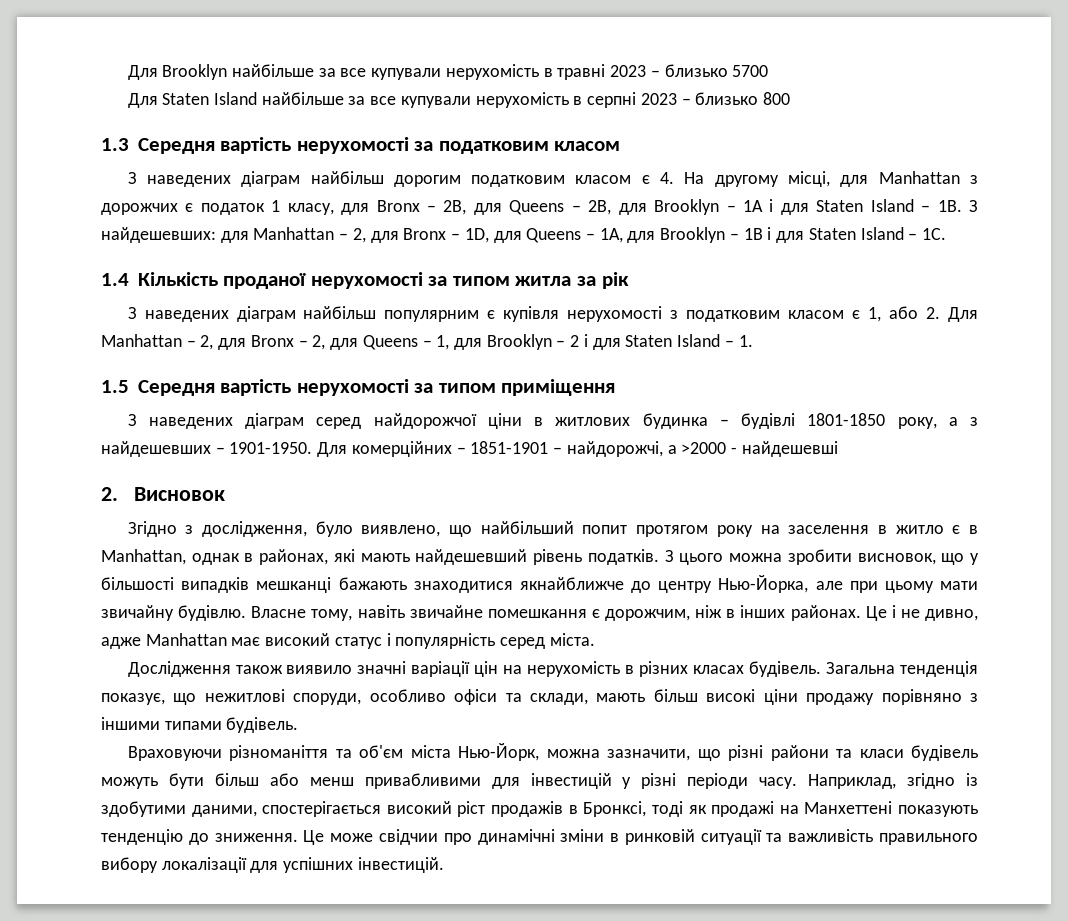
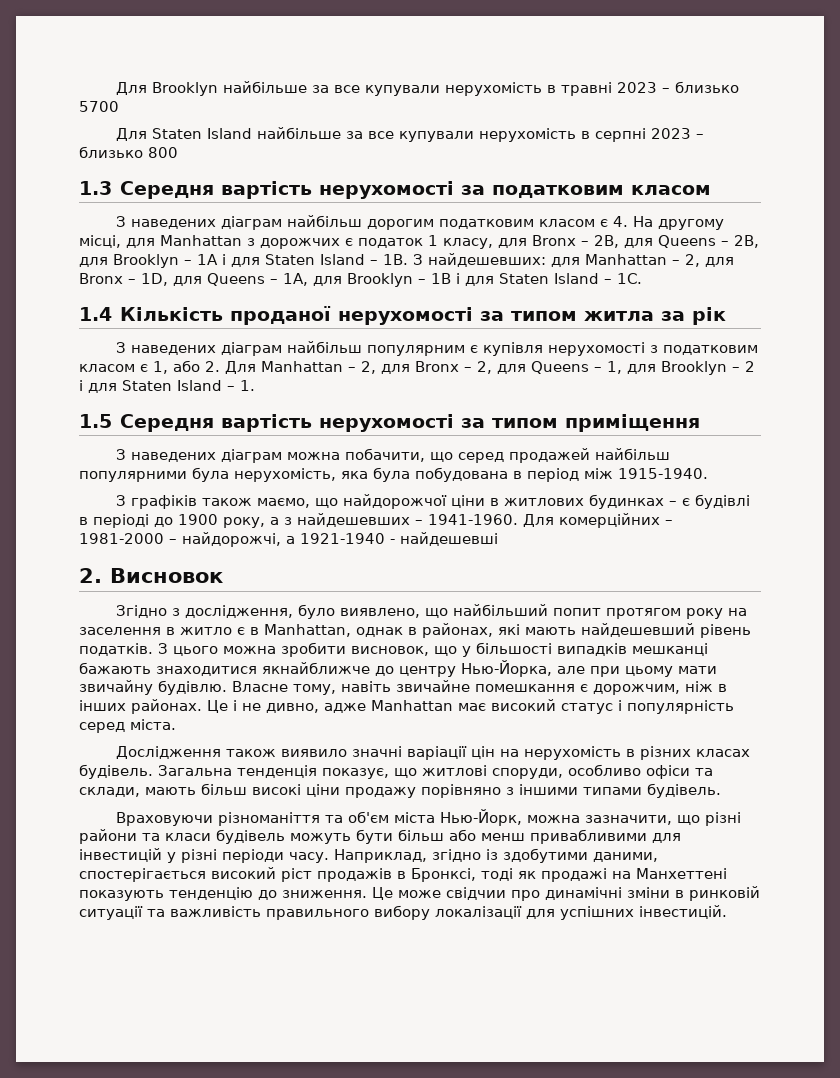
- З наведених діаграм серед найдорожчої ціни в житлових будинка – будівлі 1801-1850 року, а з найдешевших – 1901-1950.
+ З наведених діаграм можна побачити, що серед продажей найбільш популярними була нерухомість, яка була побудована в період між 1915-1940.
+ З графіків також маємо, що найдорожчої ціни в житлових будинках – є будівлі в періоді до 1900 року, а з найдешевших – 1941-1960.
- Для комерційних – 1851-1901 – найдорожчі, а >2000 - найдешевші
+ Для комерційних – 1981-2000 – найдорожчі, а 1921-1940 - найдешевші
- Загальна тенденція показує, що нежитлові споруди, особливо офіси та склади, мають більш високі ціни продажу порівняно з іншими типами будівель.
+ Загальна тенденція показує, що житлові споруди, особливо офіси та склади, мають більш високі ціни продажу порівняно з іншими типами будівель.

